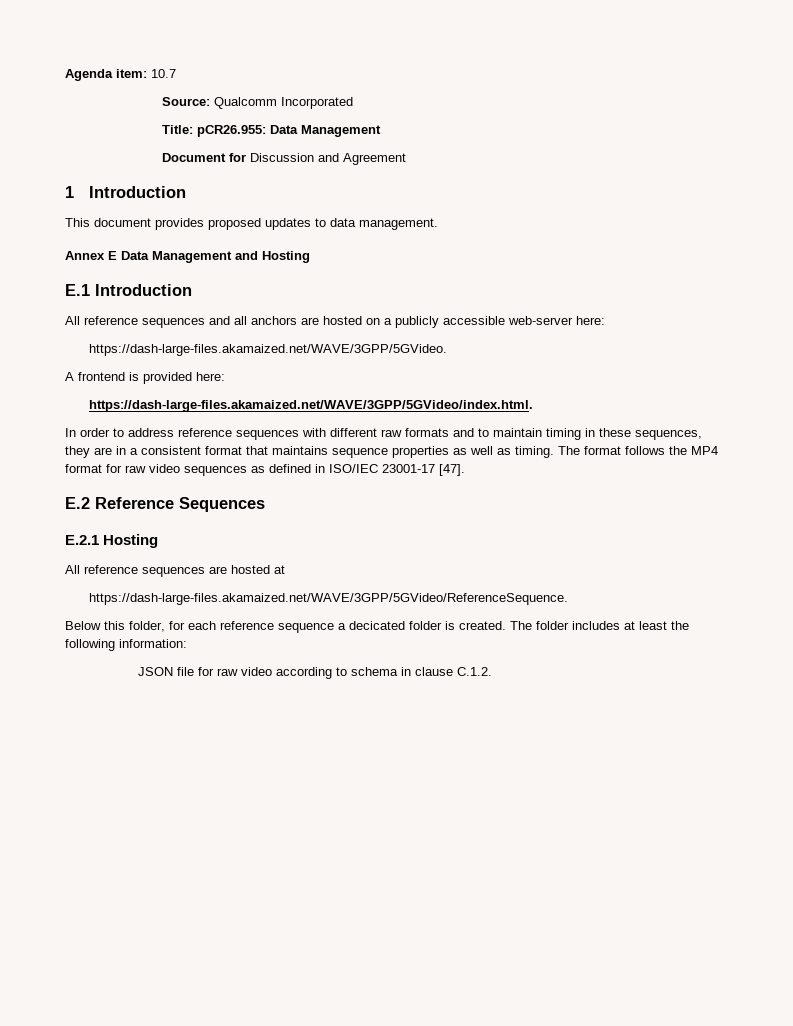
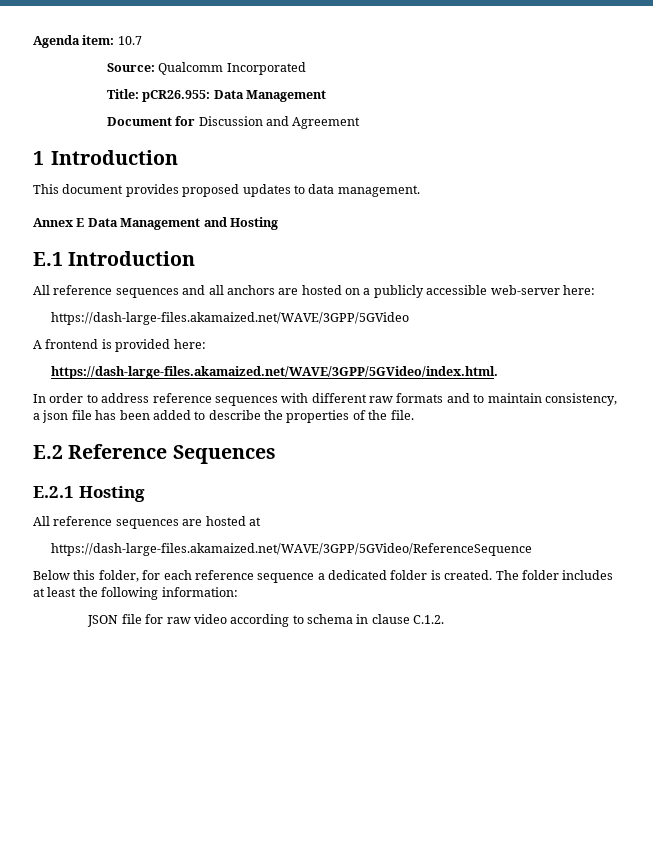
- https://dash-large-files.akamaized.net/WAVE/3GPP/5GVideo.
+ https://dash-large-files.akamaized.net/WAVE/3GPP/5GVideo
- In order to address reference sequences with different raw formats and to maintain timing in these sequences, they are in a consistent format that maintains sequence properties as well as timing. The format follows the MP4 format for raw video sequences as defined in ISO/IEC 23001-17 [47].
+ In order to address reference sequences with different raw formats and to maintain consistency, a json file has been added to describe the properties of the file.
- https://dash-large-files.akamaized.net/WAVE/3GPP/5GVideo/ReferenceSequence.
+ https://dash-large-files.akamaized.net/WAVE/3GPP/5GVideo/ReferenceSequence
- Below this folder, for each reference sequence a decicated folder is created.
+ Below this folder, for each reference sequence a dedicated folder is created.

